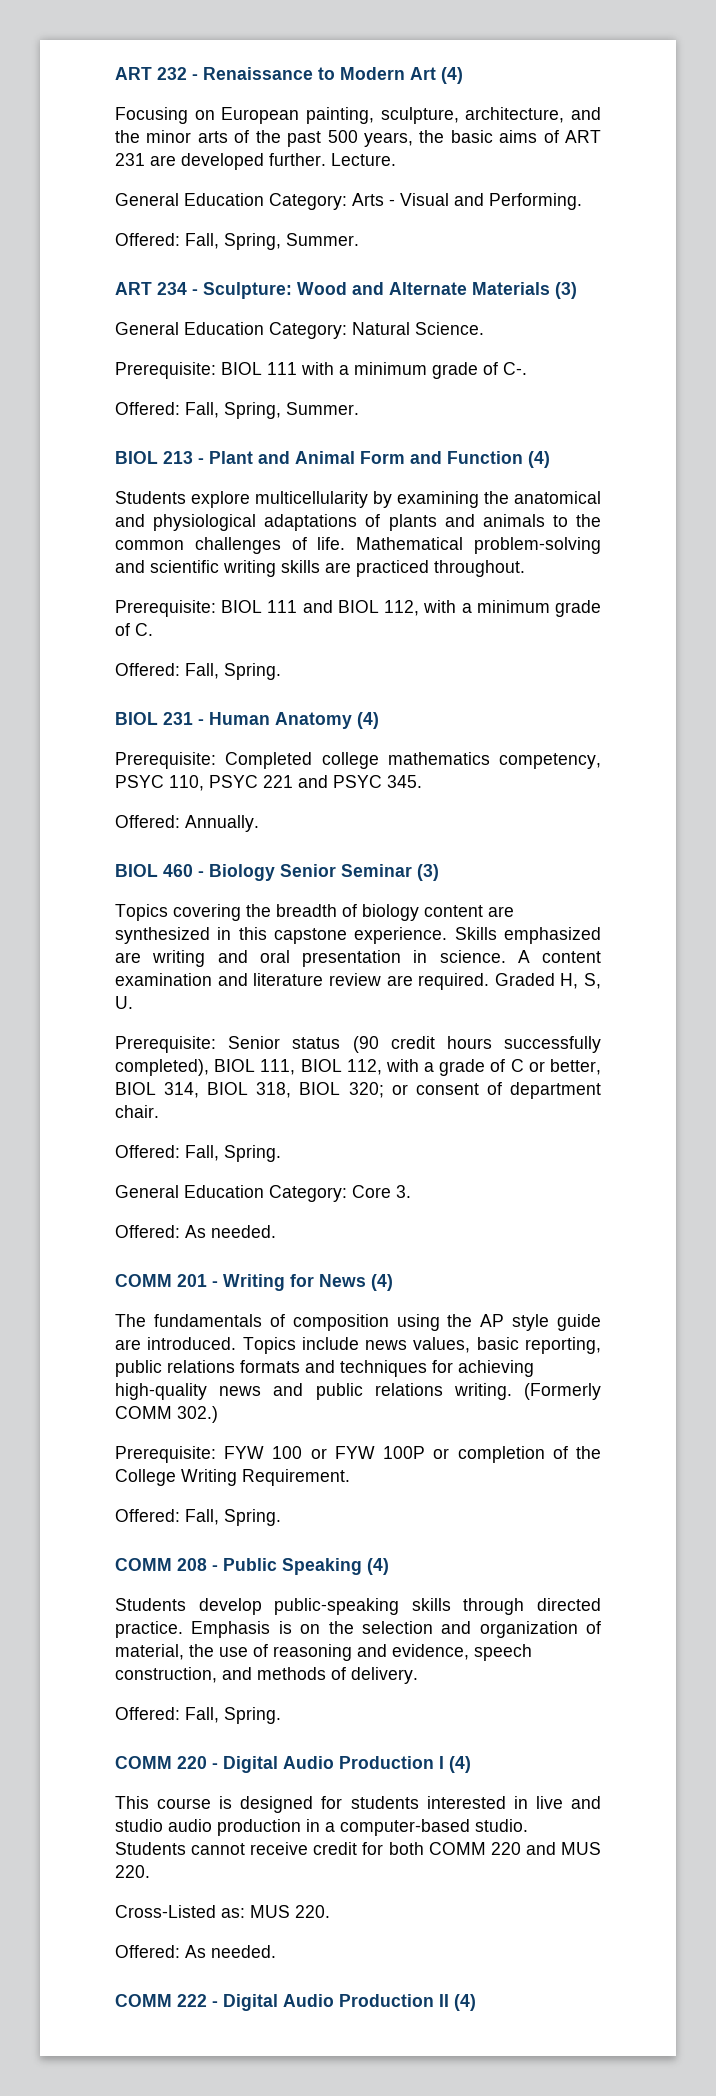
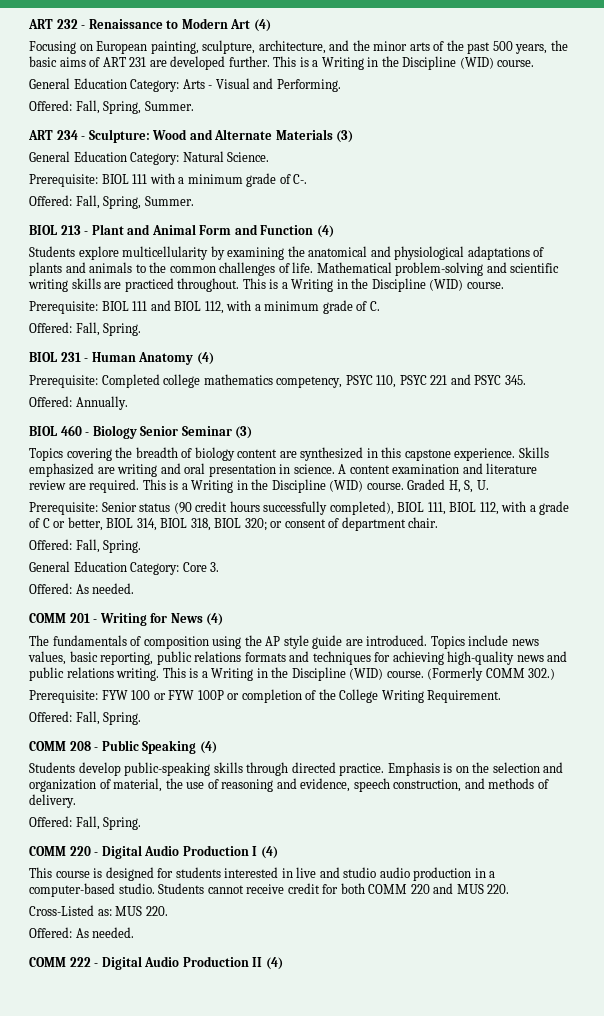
- Focusing on European painting, sculpture, architecture, and the minor arts of the past 500 years, the basic aims of ART 231 are developed further. Lecture.
+ Focusing on European painting, sculpture, architecture, and the minor arts of the past 500 years, the basic aims of ART 231 are developed further. This is a Writing in the Discipline (WID) course.
- Mathematical problem-solving and scientific writing skills are practiced throughout.
+ Mathematical problem-solving and scientific writing skills are practiced throughout. This is a Writing in the Discipline (WID) course.
- A content examination and literature review are required.
+ A content examination and literature review are required. This is a Writing in the Discipline (WID) course.
- Topics include news values, basic reporting, public relations formats and techniques for achieving high-quality news and public relations writing.
+ Topics include news values, basic reporting, public relations formats and techniques for achieving high-quality news and public relations writing. This is a Writing in the Discipline (WID) course.

